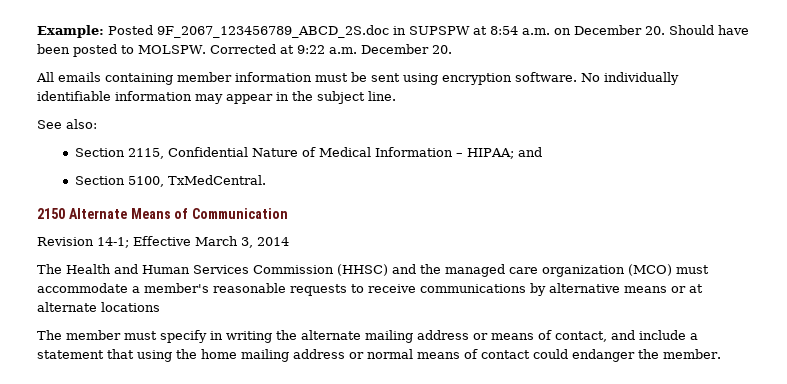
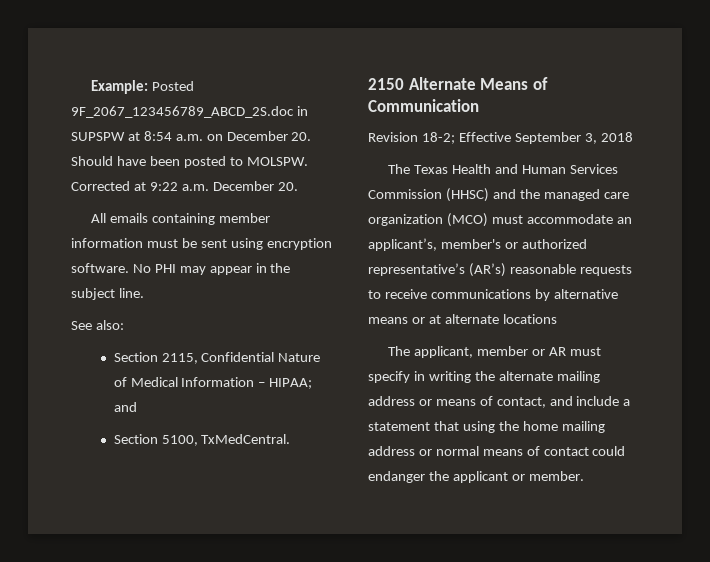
- No individually identifiable information may appear in the subject line.
+ No PHI may appear in the subject line.
- Revision 14-1; Effective March 3, 2014
- The Health and Human Services Commission (HHSC) and the managed care organization (MCO) must accommodate a member's reasonable requests to receive communications by alternative means or at alternate locations
+ Revision 18-2; Effective September 3, 2018
+ The Texas Health and Human Services Commission (HHSC) and the managed care organization (MCO) must accommodate an applicant’s, member's or authorized representative’s (AR’s) reasonable requests to receive communications by alternative means or at alternate locations
- The member must specify in writing the alternate mailing address or means of contact, and include a statement that using the home mailing address or normal means of contact could endanger the member.
+ The applicant, member or AR must specify in writing the alternate mailing address or means of contact, and include a statement that using the home mailing address or normal means of contact could endanger the applicant or member.

